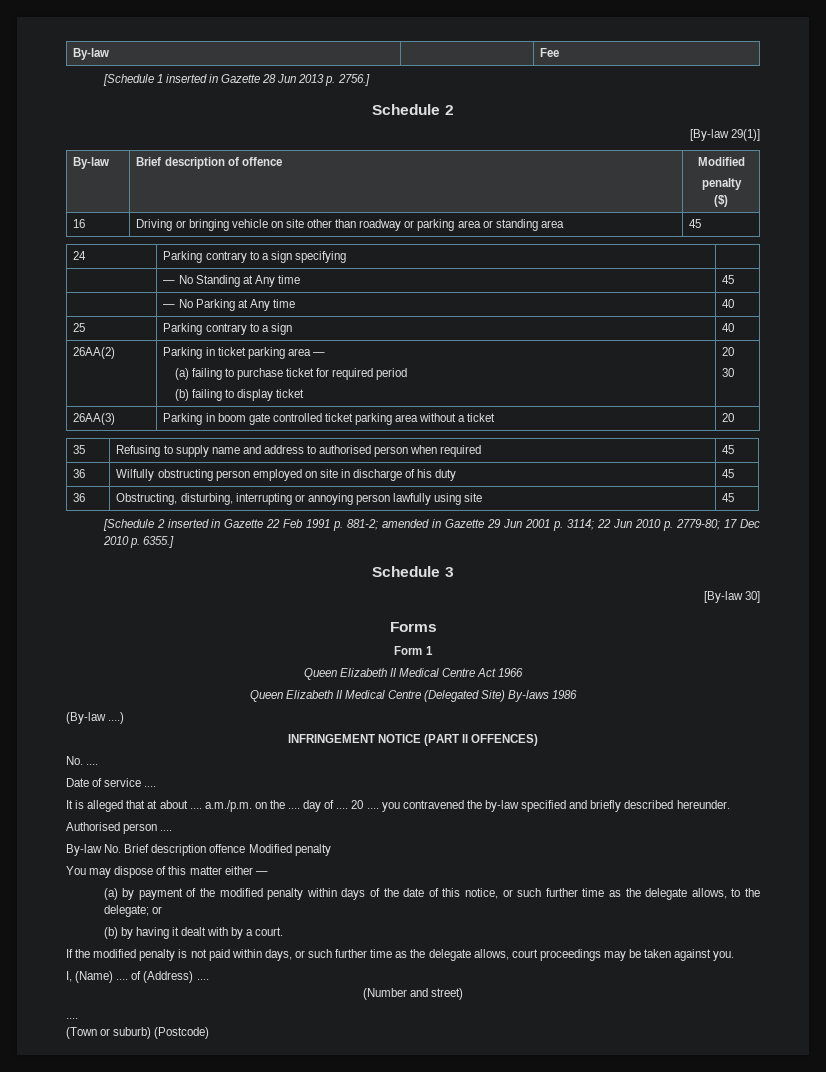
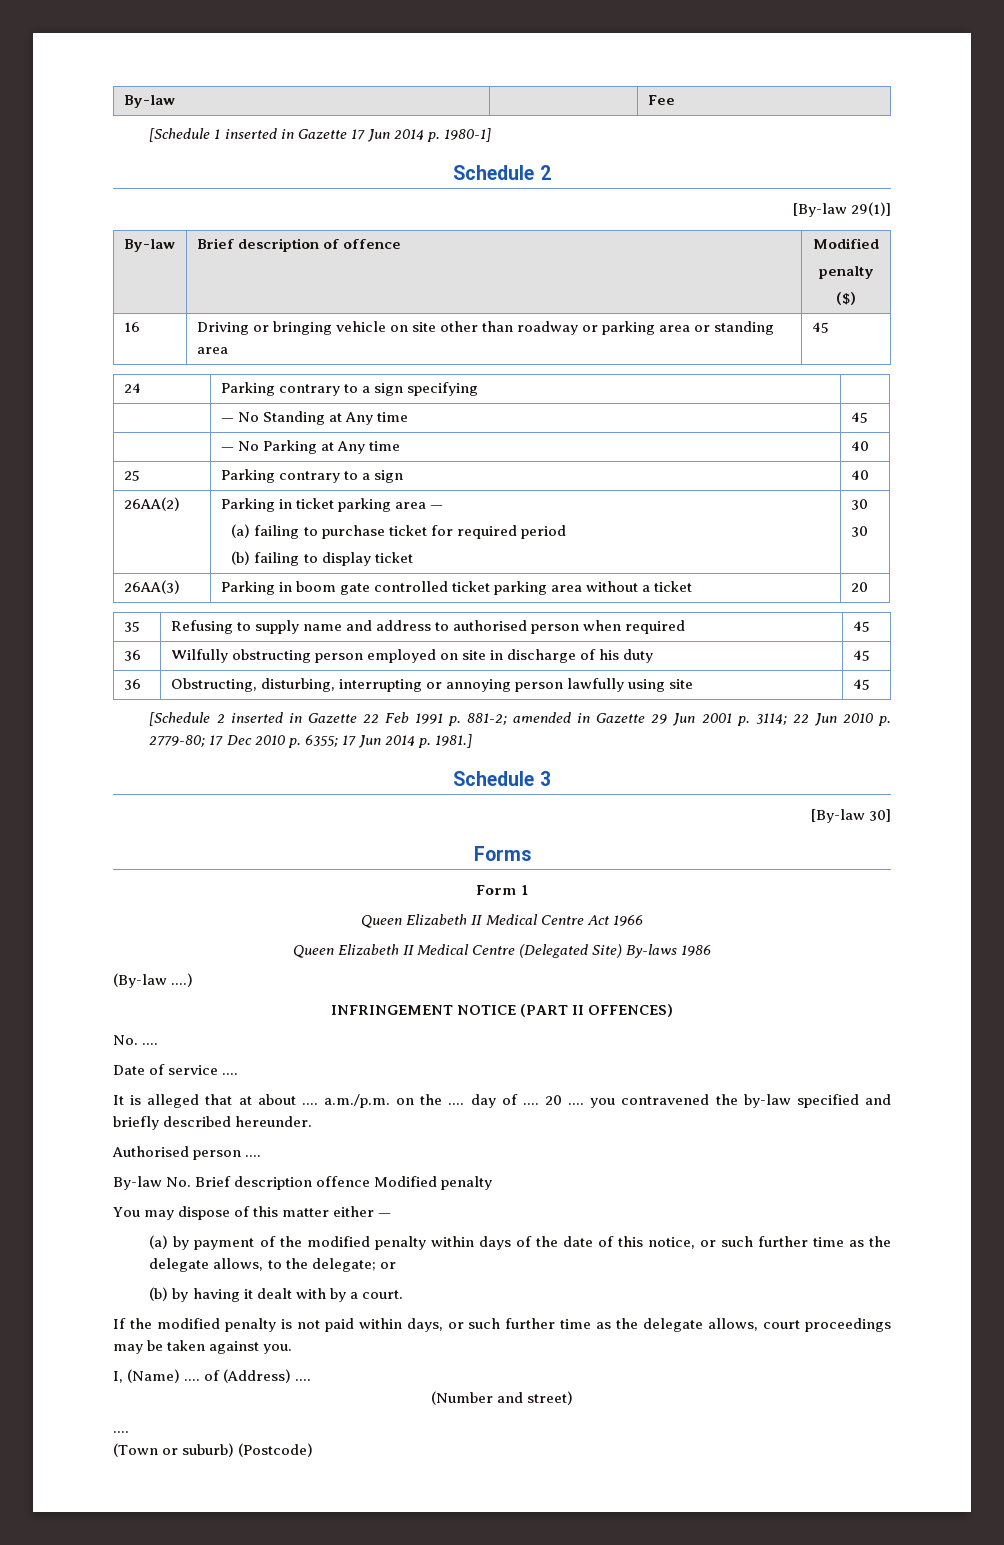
- [Schedule 1 inserted in Gazette 28 Jun 2013 p. 2756.]
+ [Schedule 1 inserted in Gazette 17 Jun 2014 p. 1980-1]
  26AA(2) | Parking in ticket parking area —
  (a) failing to purchase ticket for required period
- (b) failing to display ticket | 20
+ (b) failing to display ticket | 30
- [Schedule 2 inserted in Gazette 22 Feb 1991 p. 881-2; amended in Gazette 29 Jun 2001 p. 3114; 22 Jun 2010 p. 2779-80; 17 Dec 2010 p. 6355.]
+ [Schedule 2 inserted in Gazette 22 Feb 1991 p. 881-2; amended in Gazette 29 Jun 2001 p. 3114; 22 Jun 2010 p. 2779-80; 17 Dec 2010 p. 6355; 17 Jun 2014 p. 1981.]

